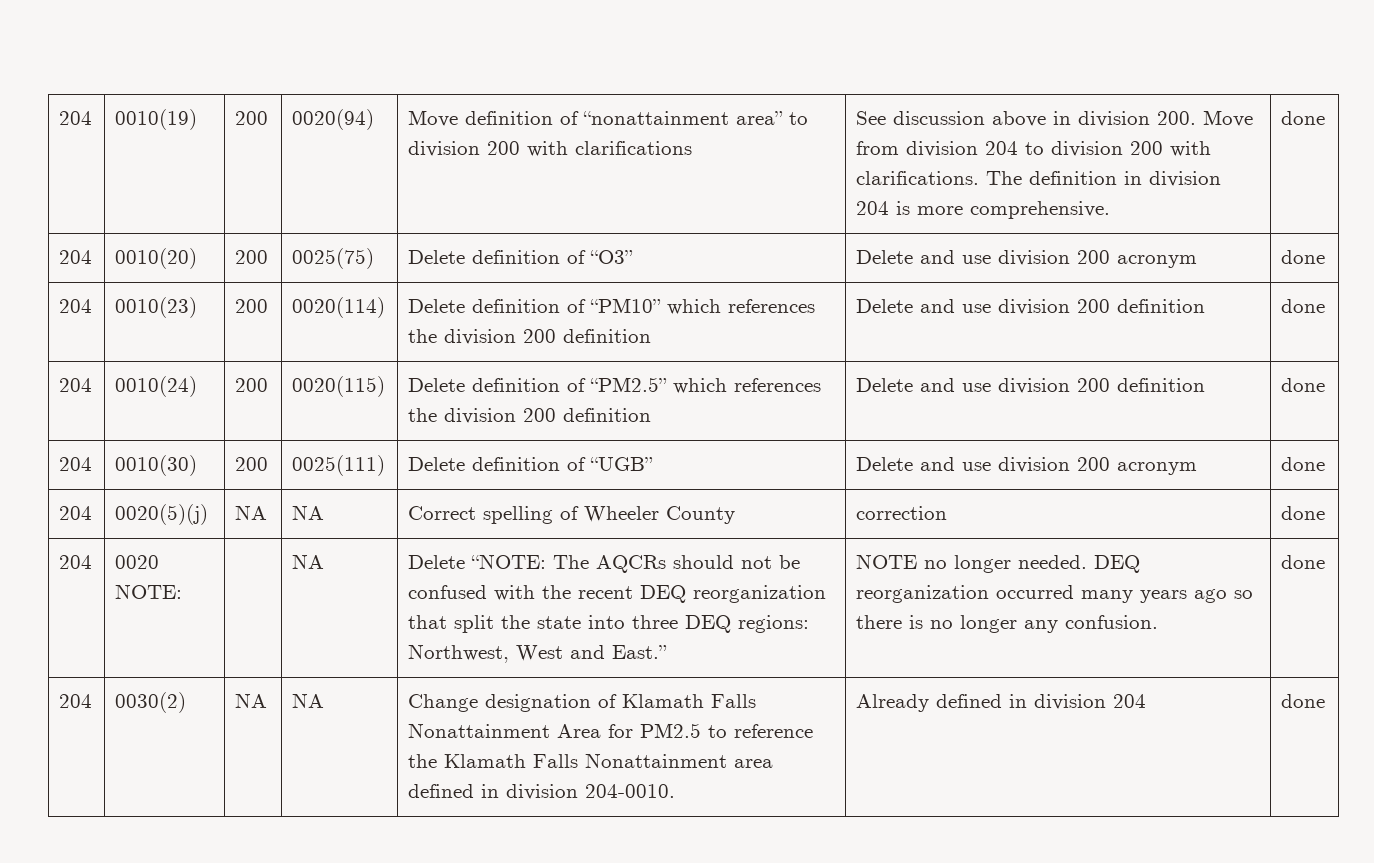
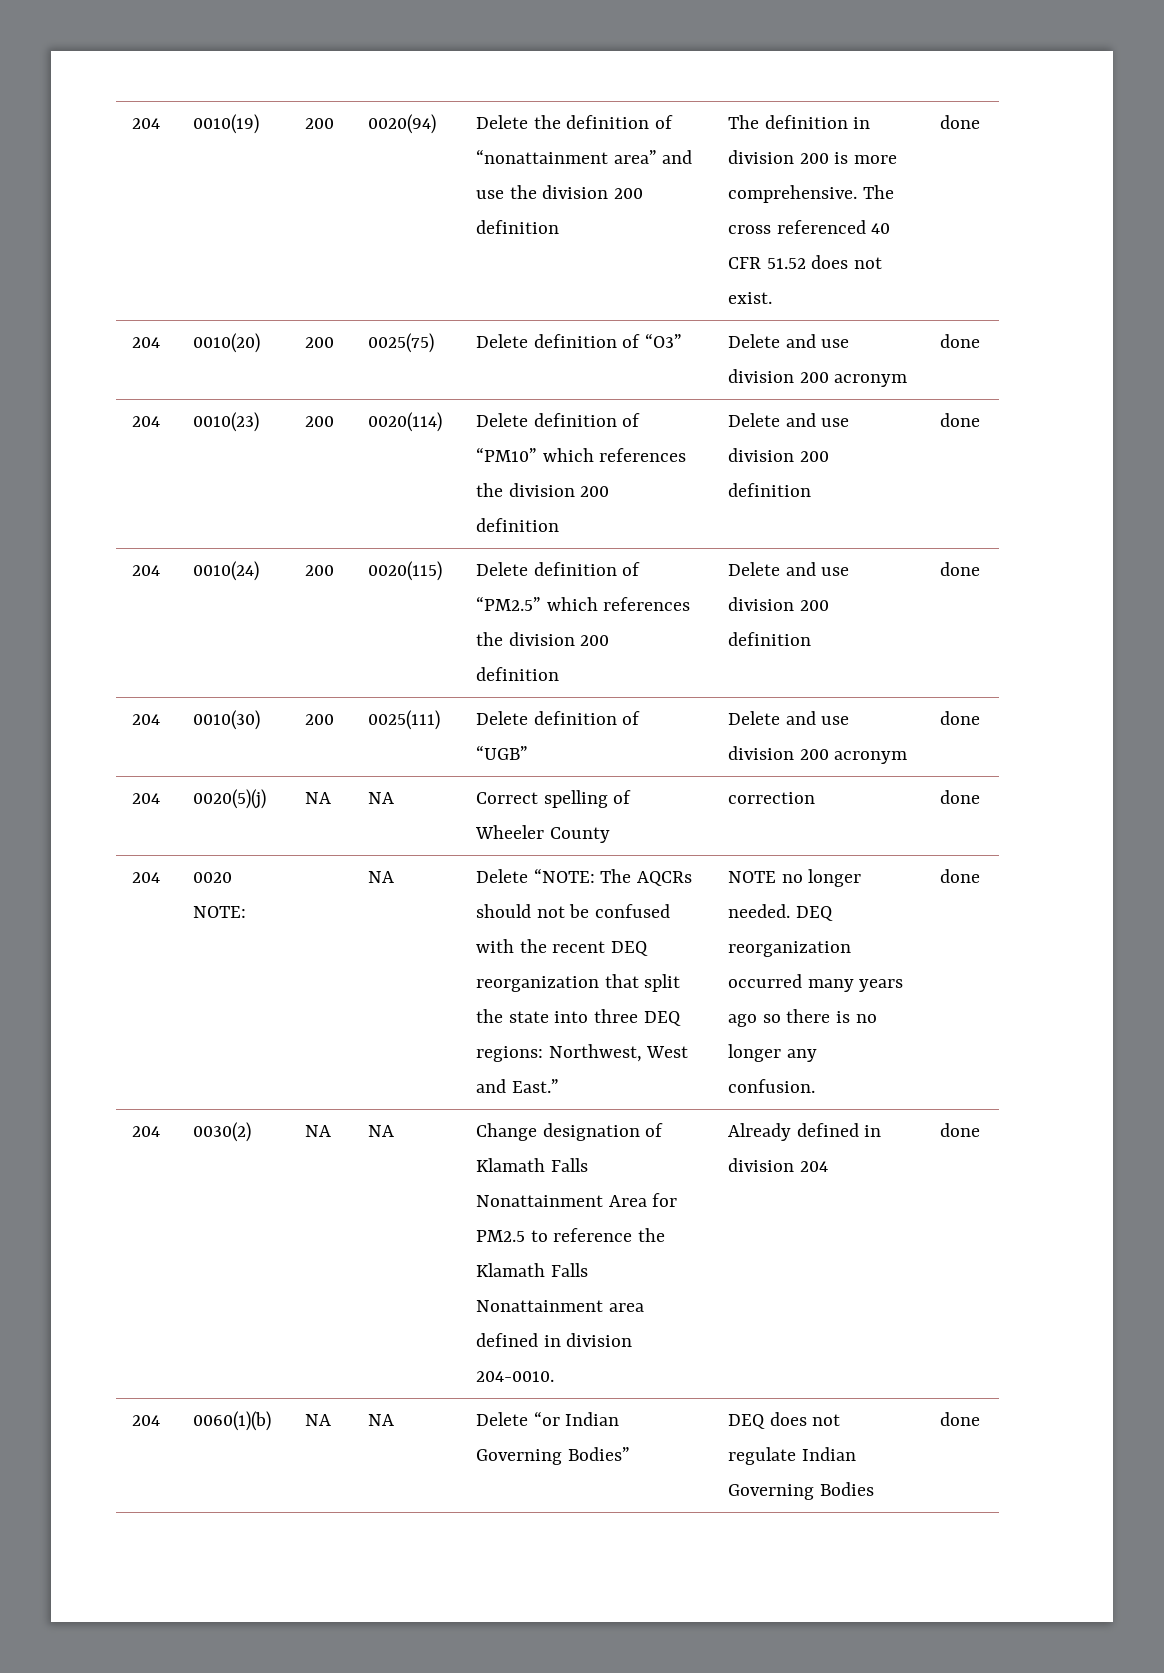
- 204 | 0010(19) | 200 | 0020(94) | Move definition of “nonattainment area” to division 200 with clarifications | See discussion above in division 200. Move from division 204 to division 200 with clarifications. The definition in division 204 is more comprehensive. | done
+ 204 | 0010(19) | 200 | 0020(94) | Delete the definition of “nonattainment area” and use the division 200 definition | The definition in division 200 is more comprehensive. The cross referenced 40 CFR 51.52 does not exist. | done
+ 204 | 0060(1)(b) | NA | NA | Delete “or Indian Governing Bodies” | DEQ does not regulate Indian Governing Bodies | done

